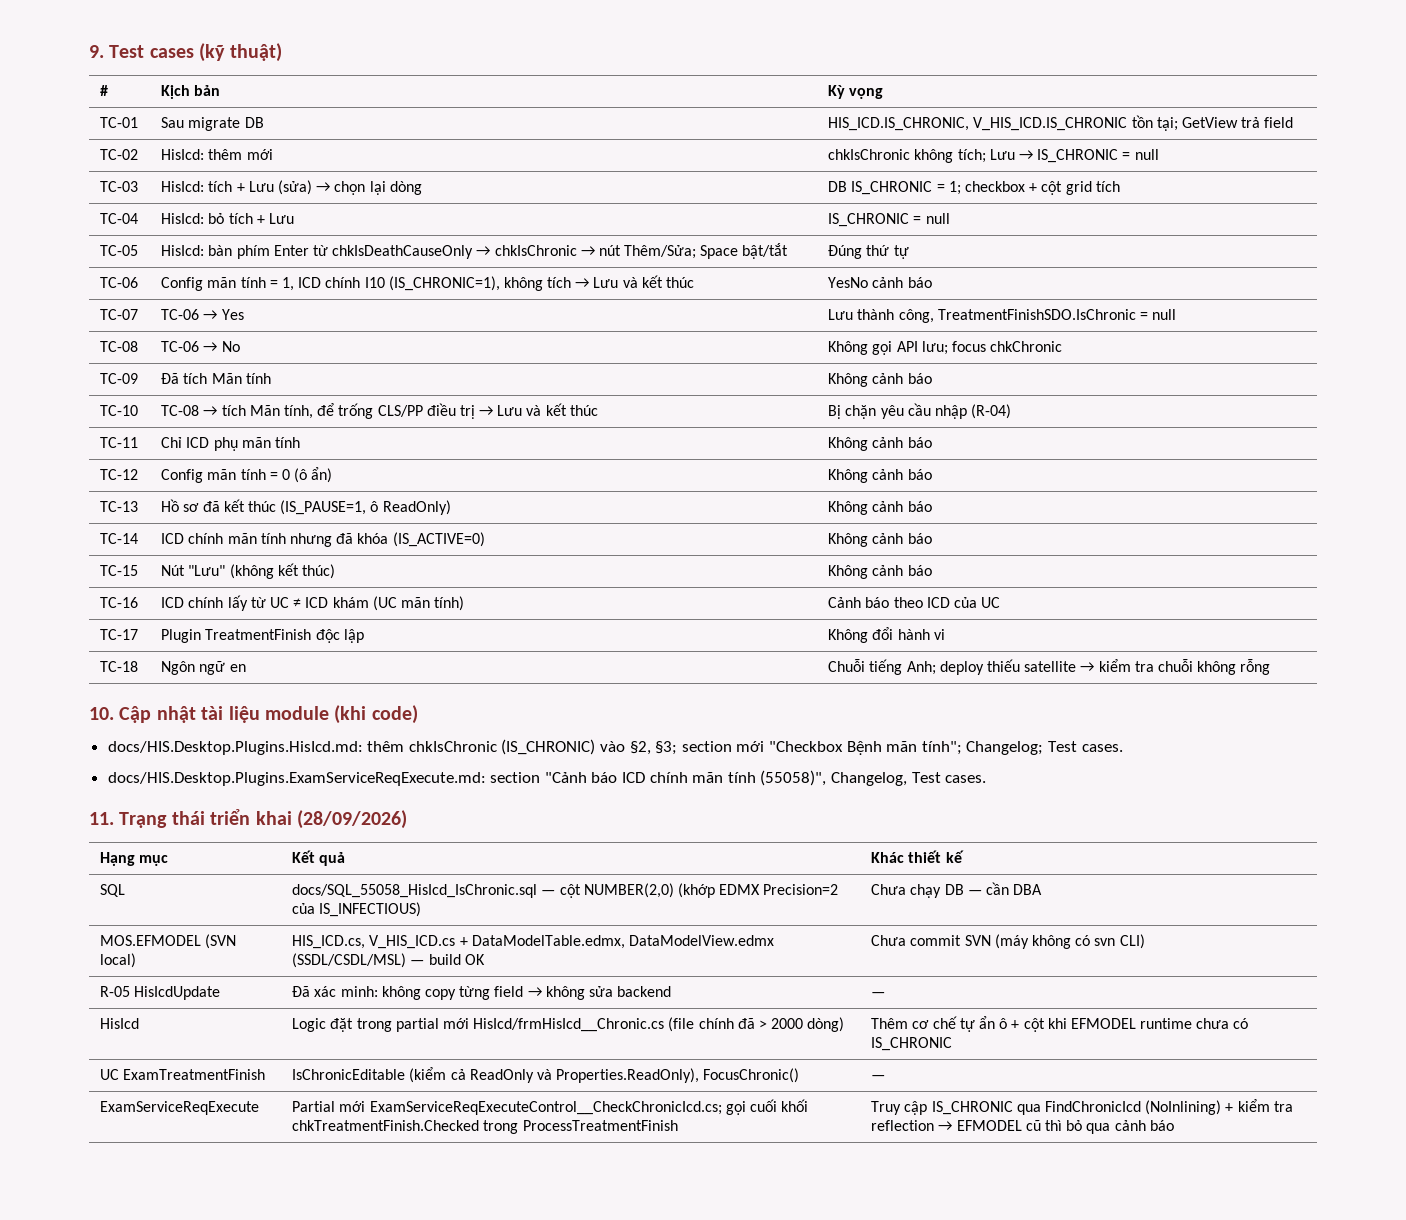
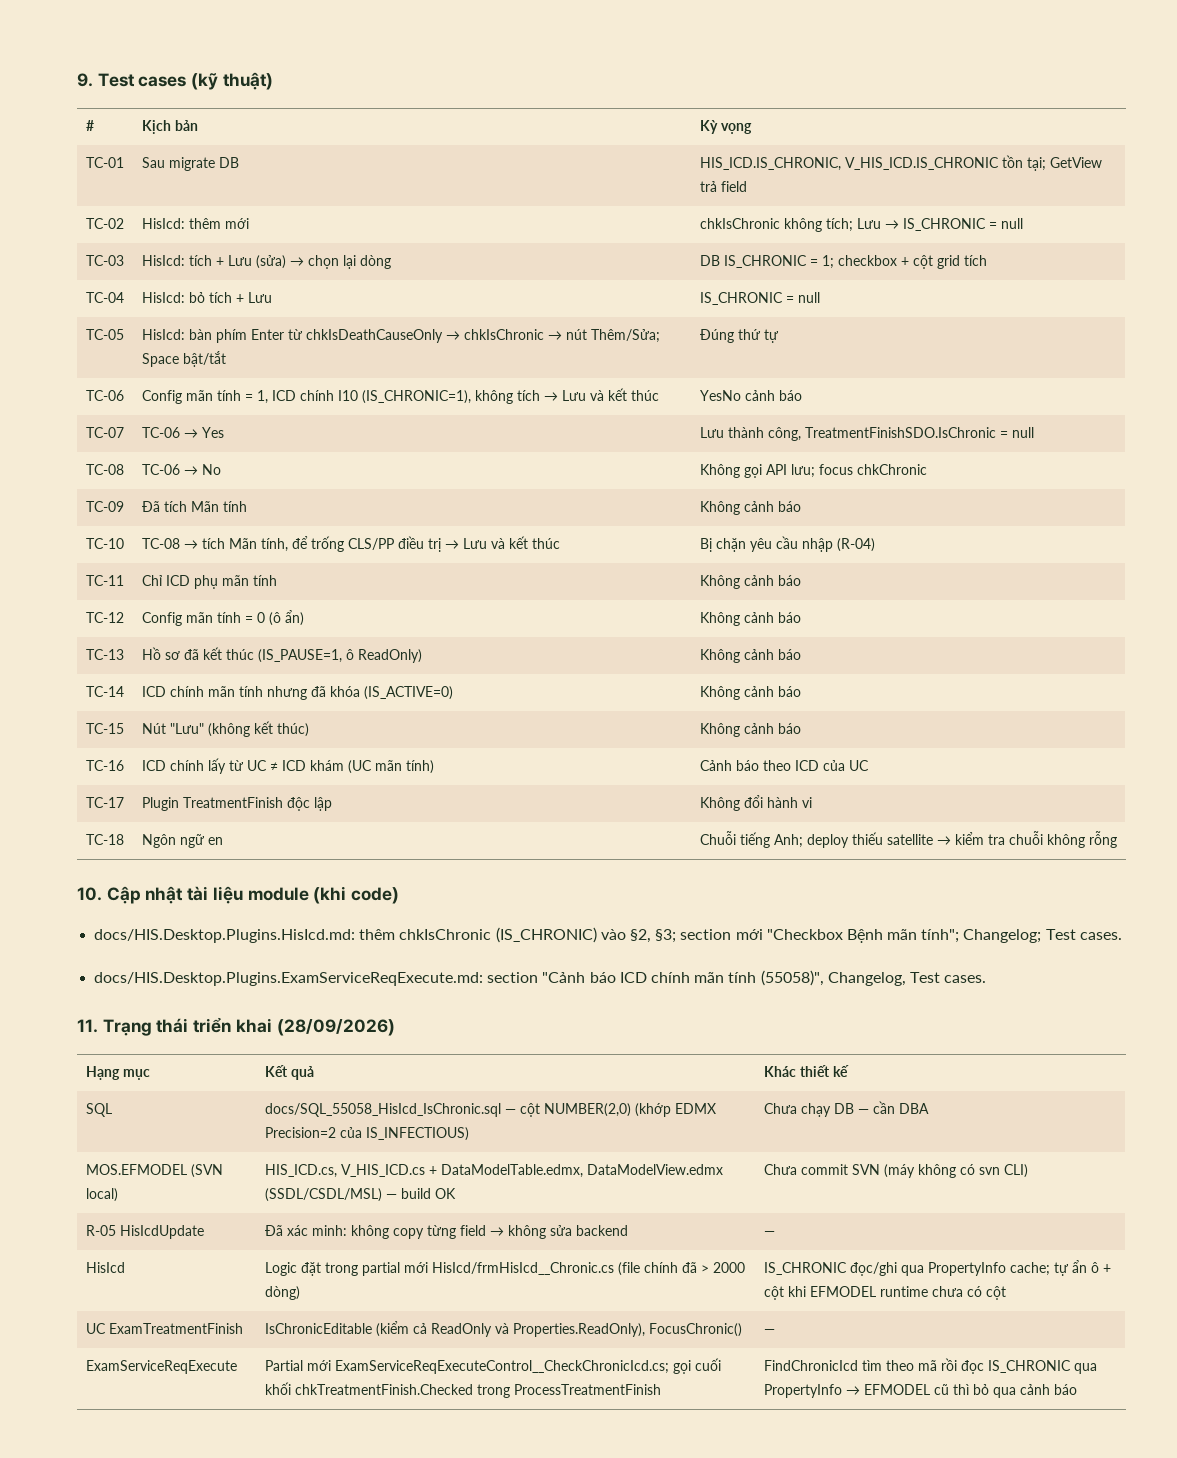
- HisIcd | Logic đặt trong partial mới HisIcd/frmHisIcd__Chronic.cs (file chính đã > 2000 dòng) | Thêm cơ chế tự ẩn ô + cột khi EFMODEL runtime chưa có IS_CHRONIC
+ HisIcd | Logic đặt trong partial mới HisIcd/frmHisIcd__Chronic.cs (file chính đã > 2000 dòng) | IS_CHRONIC đọc/ghi qua PropertyInfo cache; tự ẩn ô + cột khi EFMODEL runtime chưa có cột
- ExamServiceReqExecute | Partial mới ExamServiceReqExecuteControl__CheckChronicIcd.cs; gọi cuối khối chkTreatmentFinish.Checked trong ProcessTreatmentFinish | Truy cập IS_CHRONIC qua FindChronicIcd (NoInlining) + kiểm tra reflection → EFMODEL cũ thì bỏ qua cảnh báo
+ ExamServiceReqExecute | Partial mới ExamServiceReqExecuteControl__CheckChronicIcd.cs; gọi cuối khối chkTreatmentFinish.Checked trong ProcessTreatmentFinish | FindChronicIcd tìm theo mã rồi đọc IS_CHRONIC qua PropertyInfo → EFMODEL cũ thì bỏ qua cảnh báo

